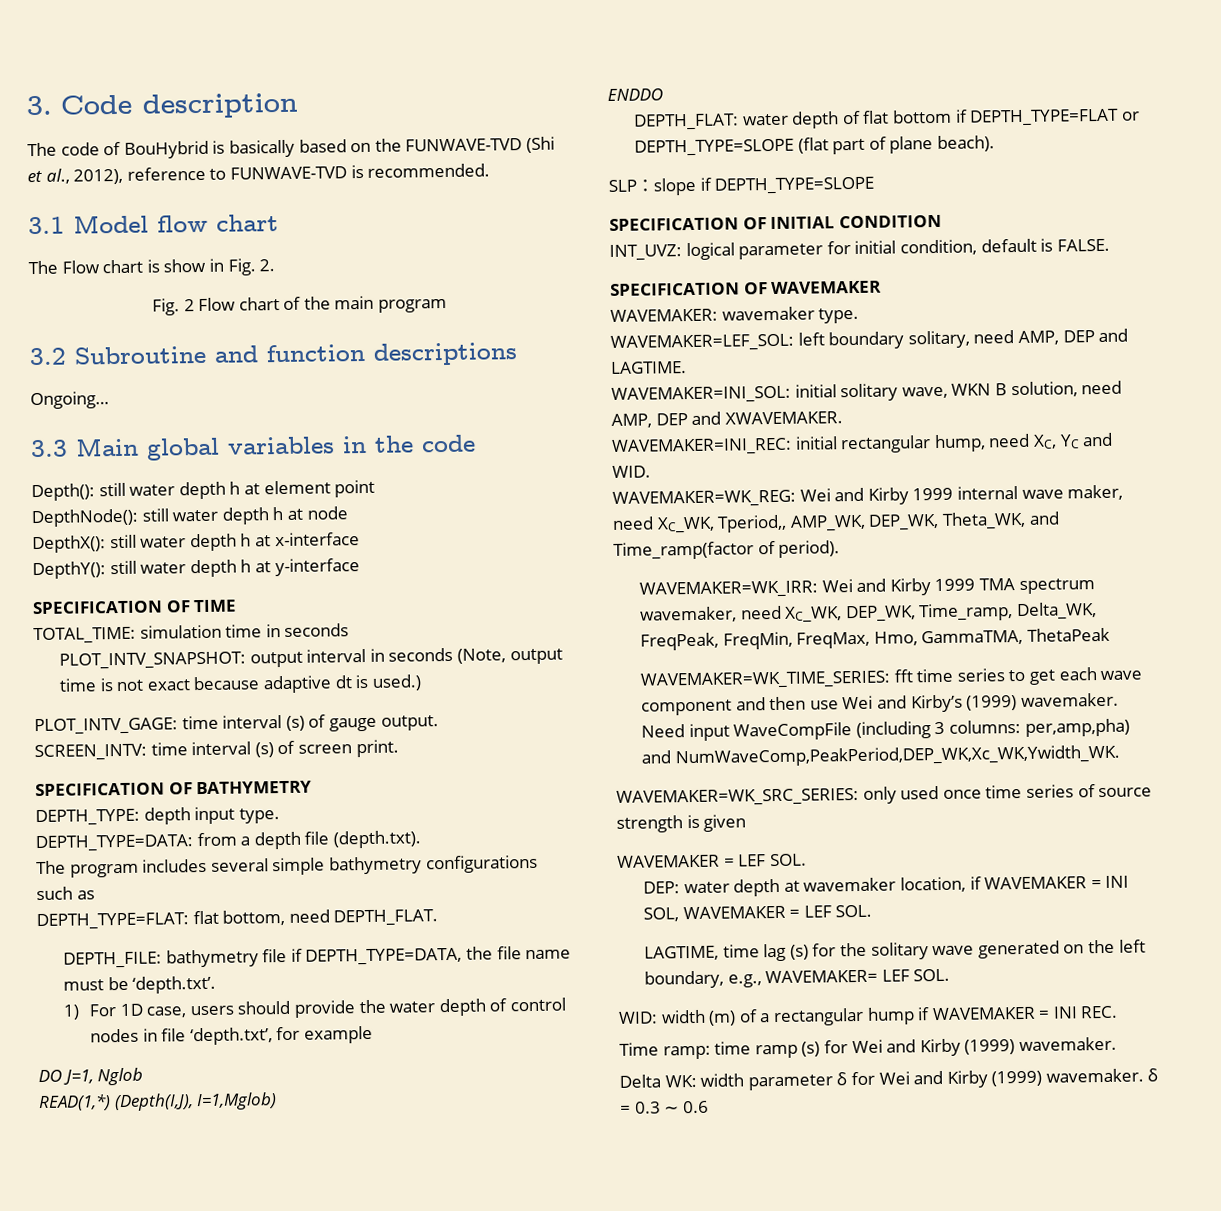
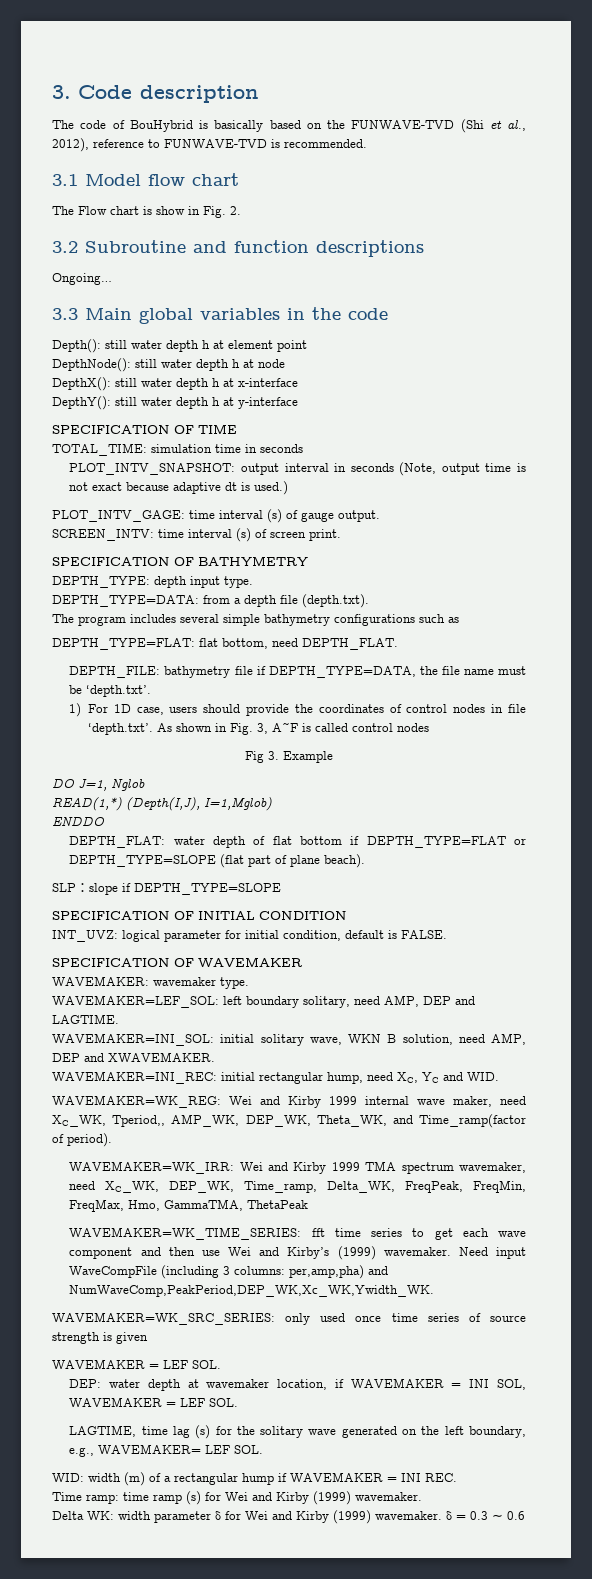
- Fig. 2 Flow chart of the main program
- 1) For 1D case, users should provide the water depth of control nodes in file ‘depth.txt’, for example
+ 1) For 1D case, users should provide the coordinates of control nodes in file ‘depth.txt’. As shown in Fig. 3, A~F is called control nodes
+ Fig 3. Example

